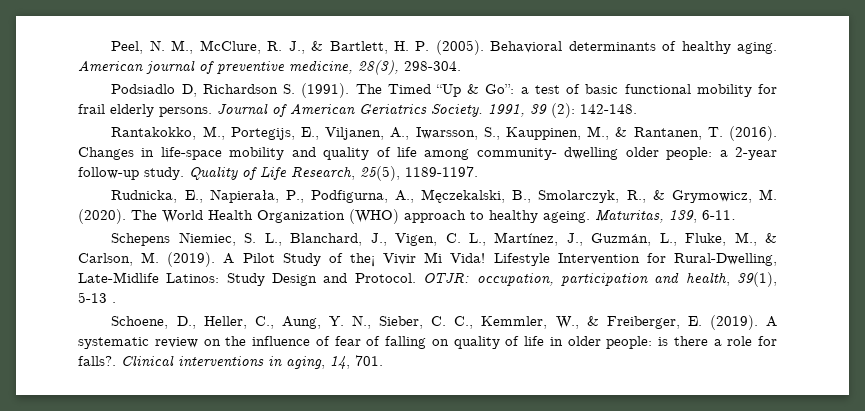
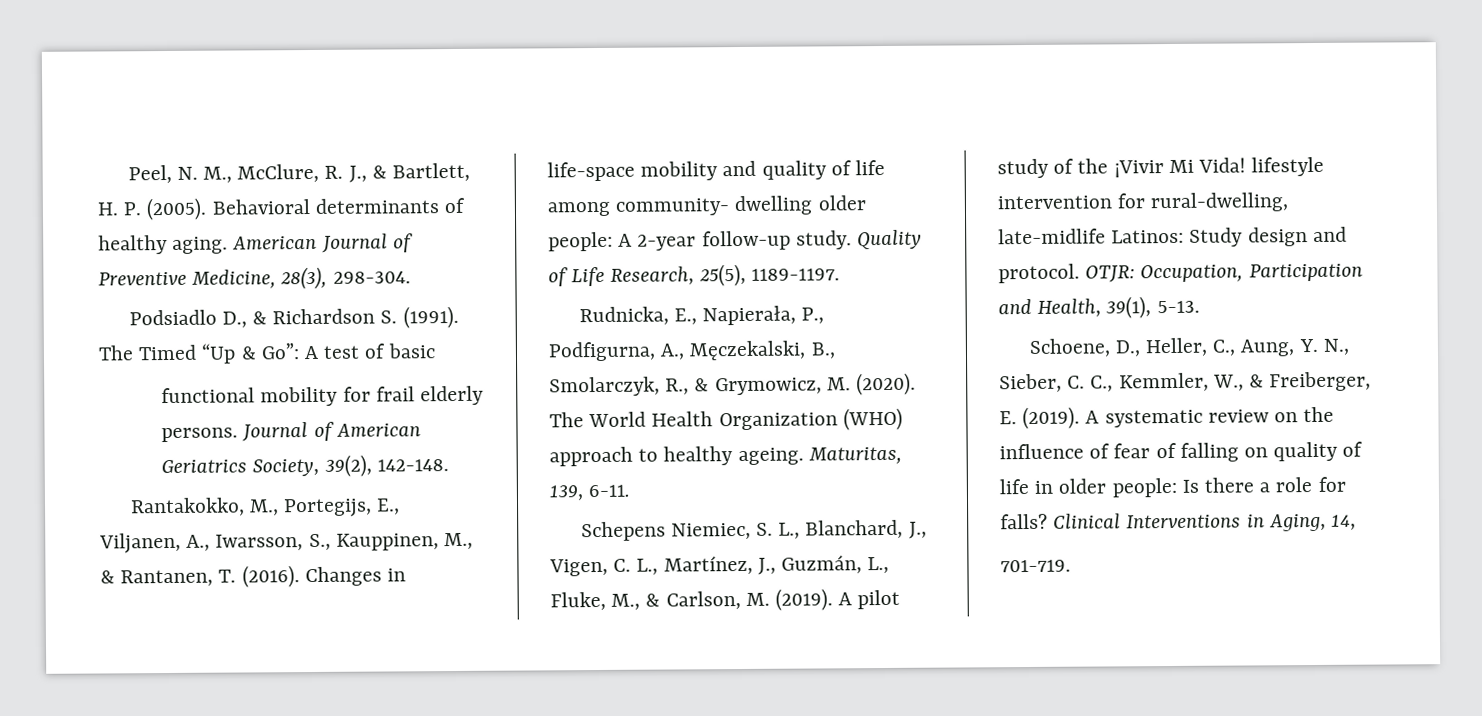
- American journal of preventive medicine, 28(3), 298-304.
+ American Journal of Preventive Medicine, 28(3), 298-304.
- Podsiadlo D, Richardson S. (1991).
+ Podsiadlo D., & Richardson S. (1991).
- The Timed “Up & Go”: a test of basic functional mobility for frail elderly persons.
+ The Timed “Up & Go”: A test of basic
+ functional mobility for frail elderly persons.
- Journal of American Geriatrics Society. 1991, 39 (2): 142-148.
+ Journal of American Geriatrics Society, 39(2), 142-148.
- Changes in life-space mobility and quality of life among community- dwelling older people: a 2-year follow-up study.
+ Changes in life-space mobility and quality of life among community- dwelling older people: A 2-year follow-up study.
- A Pilot Study of the¡ Vivir Mi Vida! Lifestyle Intervention for Rural-Dwelling, Late-Midlife Latinos: Study Design and Protocol. OTJR: occupation, participation and health, 39(1), 5-13 .
+ A pilot study of the ¡Vivir Mi Vida! lifestyle intervention for rural-dwelling, late-midlife Latinos: Study design and protocol. OTJR: Occupation, Participation and Health, 39(1), 5-13.
- A systematic review on the influence of fear of falling on quality of life in older people: is there a role for falls?. Clinical interventions in aging, 14, 701.
+ A systematic review on the influence of fear of falling on quality of life in older people: Is there a role for falls? Clinical Interventions in Aging, 14,
+ 701-719.

